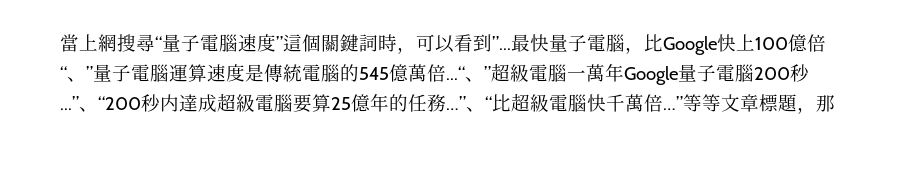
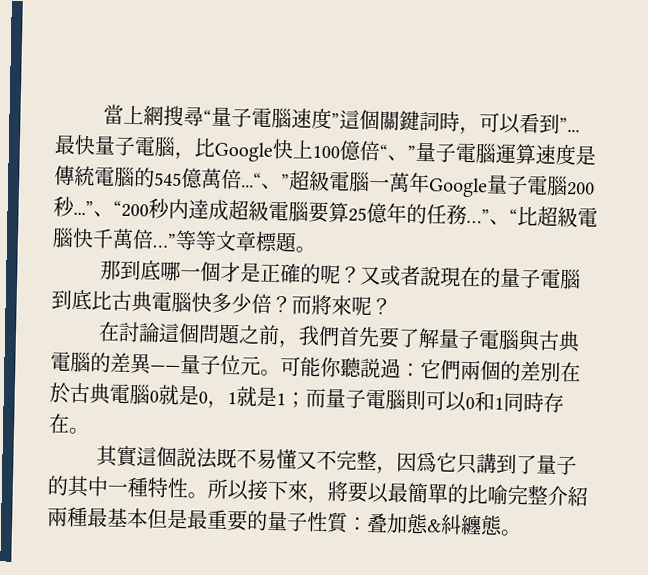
- 等等文章標題，那
+ 等等文章標題。
+ 那到底哪一個才是正確的呢？又或者說現在的量子電腦到底比古典電腦快多少倍？而將來呢？
+ 在討論這個問題之前，我們首先要了解量子電腦與古典電腦的差異——量子位元。可能你聽説過：它們兩個的差別在於古典電腦0就是0，1就是1；而量子電腦則可以0和1同時存在。
+ 其實這個説法既不易懂又不完整，因爲它只講到了量子的其中一種特性。所以接下來，將要以最簡單的比喻完整介紹兩種最基本但是最重要的量子性質：叠加態&糾纏態。

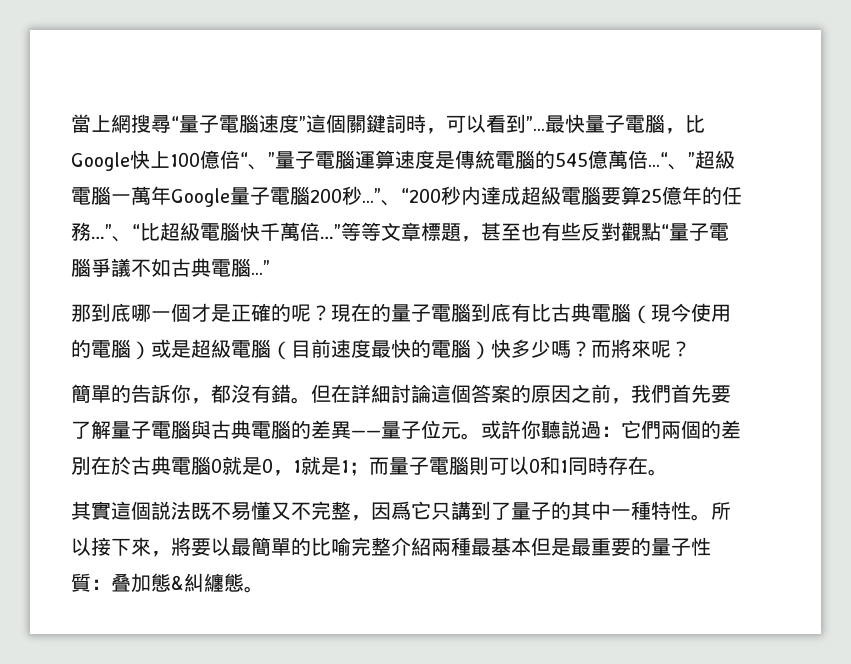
- 等等文章標題。
+ 等等文章標題，甚至也有些反對觀點“量子電腦爭議不如古典電腦...”
- 又或者說現在的量子電腦到底比古典電腦快多少倍？而將來呢？
- 在討論這個問題之前，我們首先要了解量子電腦與古典電腦的差異——量子位元。
+ 現在的量子電腦到底有比古典電腦（現今使用的電腦）或是超級電腦（目前速度最快的電腦）快多少嗎？而將來呢？
+ 簡單的告訴你，都沒有錯。但在詳細討論這個答案的原因之前，我們首先要了解量子電腦與古典電腦的差異——量子位元。
- 可能你聽説過：它們兩個的差別在於古典電腦0就是0，1就是1；而量子電腦則可以0和1同時存在。
+ 或許你聽説過：它們兩個的差別在於古典電腦0就是0，1就是1；而量子電腦則可以0和1同時存在。

